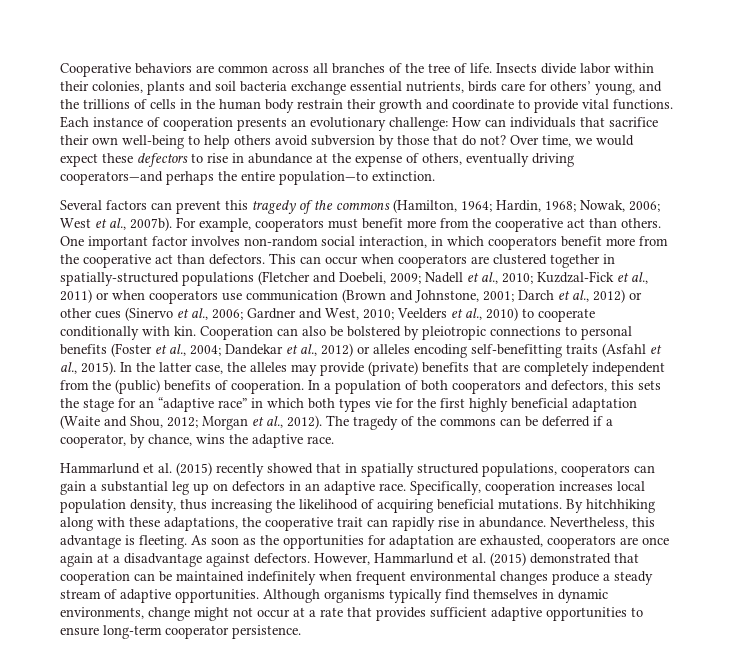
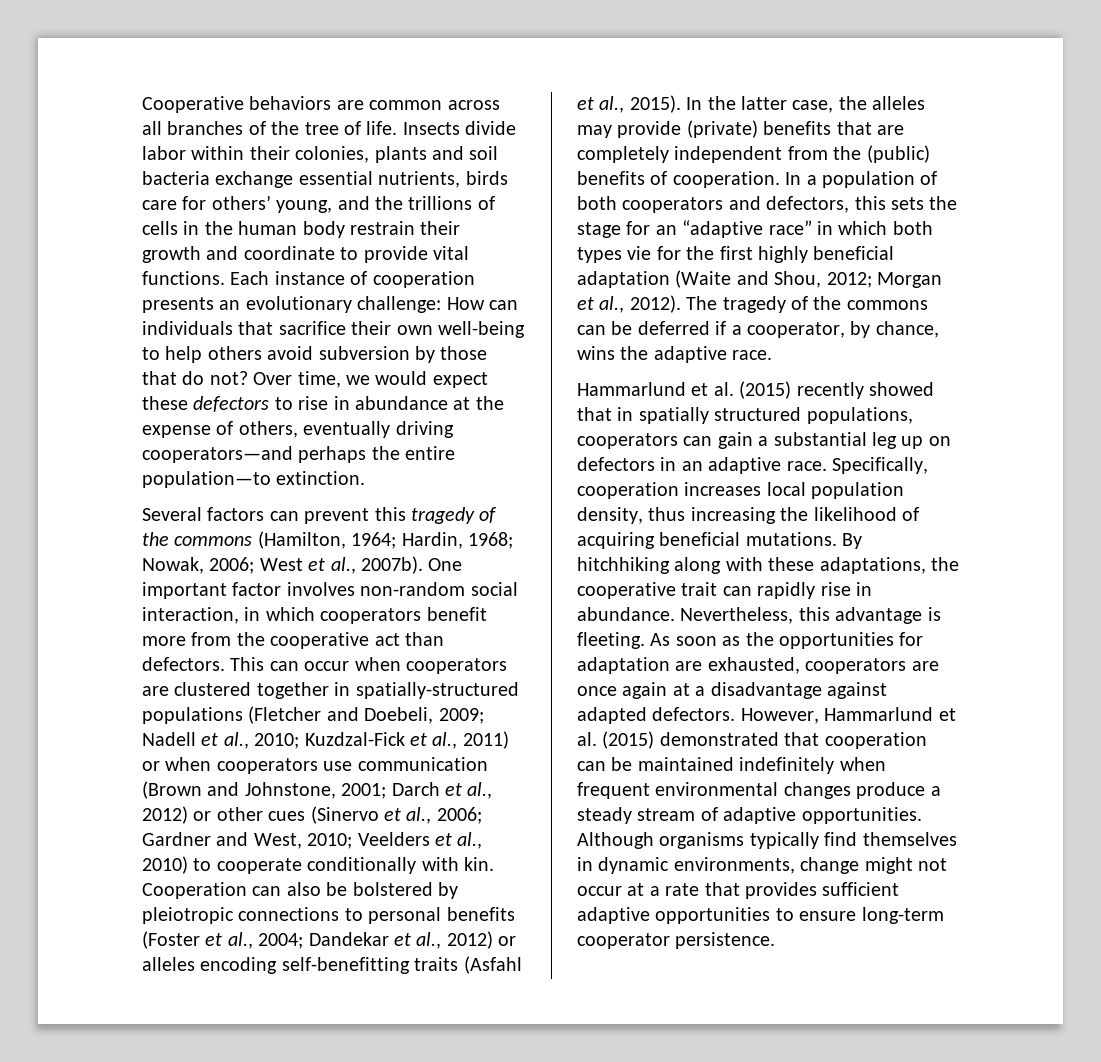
- For example, cooperators must benefit more from the cooperative act than others.
- As soon as the opportunities for adaptation are exhausted, cooperators are once again at a disadvantage against defectors.
+ As soon as the opportunities for adaptation are exhausted, cooperators are once again at a disadvantage against adapted defectors.

